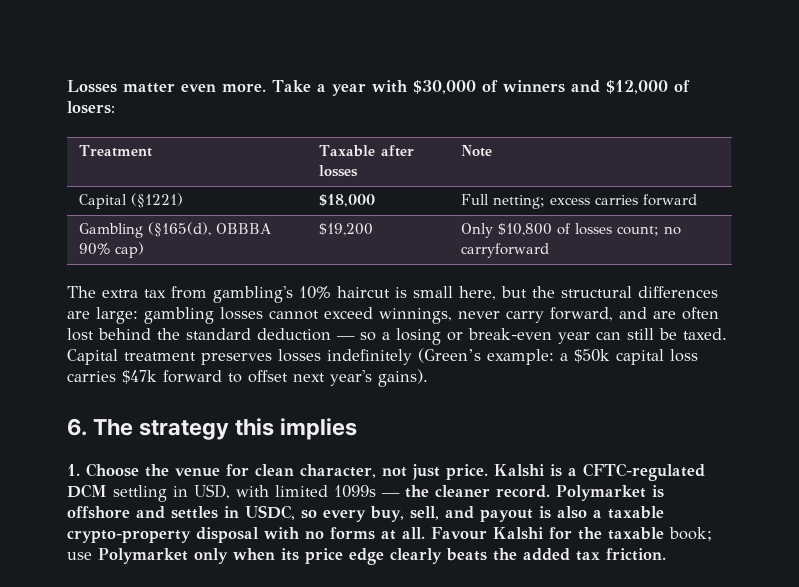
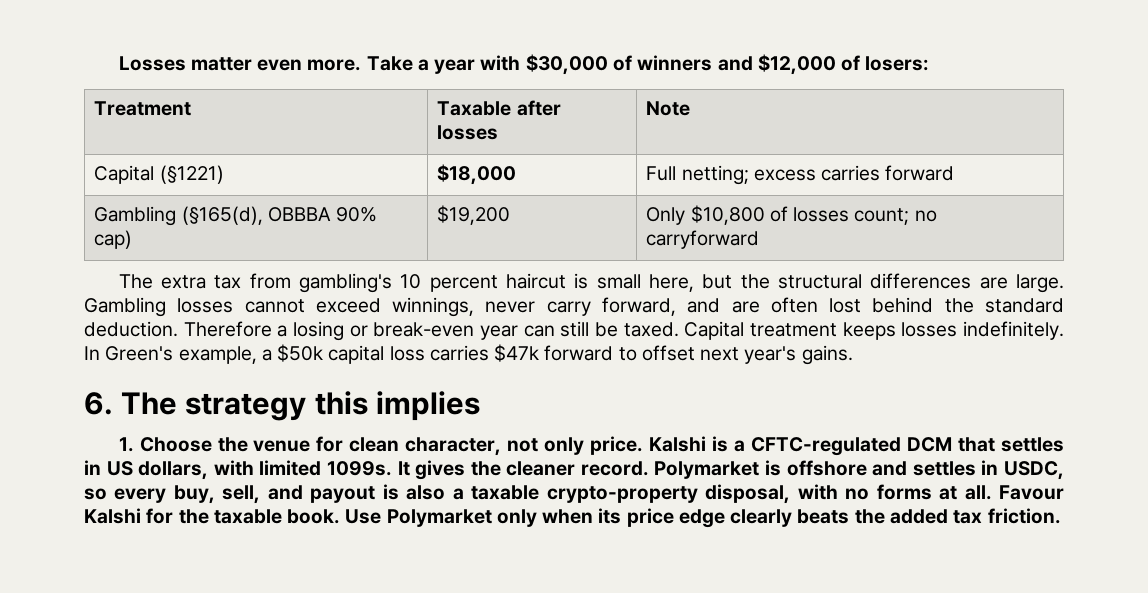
- The extra tax from gambling's 10% haircut is small here, but the structural differences are large: gambling losses cannot exceed winnings, never carry forward, and are often lost behind the standard deduction — so a losing or break-even year can still be taxed.
+ The extra tax from gambling's 10 percent haircut is small here, but the structural differences are large. Gambling losses cannot exceed winnings, never carry forward, and are often lost behind the standard deduction. Therefore a losing or break-even year can still be taxed.
- Capital treatment preserves losses indefinitely (Green’s example: a $50k capital loss carries $47k forward to offset next year's gains).
+ Capital treatment keeps losses indefinitely. In Green's example, a $50k capital loss carries $47k forward to offset next year's gains.
- 1. Choose the venue for clean character, not just price.
+ 1. Choose the venue for clean character, not only price.
- Kalshi is a CFTC-regulated DCM settling in USD, with limited 1099s — the cleaner record.
+ Kalshi is a CFTC-regulated DCM that settles in US dollars, with limited 1099s. It gives the cleaner record.
- Polymarket is offshore and settles in USDC, so every buy, sell, and payout is also a taxable crypto-property disposal with no forms at all.
+ Polymarket is offshore and settles in USDC, so every buy, sell, and payout is also a taxable crypto-property disposal, with no forms at all.
- Favour Kalshi for the taxable book; use Polymarket only when its price edge clearly beats the added tax friction.
+ Favour Kalshi for the taxable book. Use Polymarket only when its price edge clearly beats the added tax friction.

